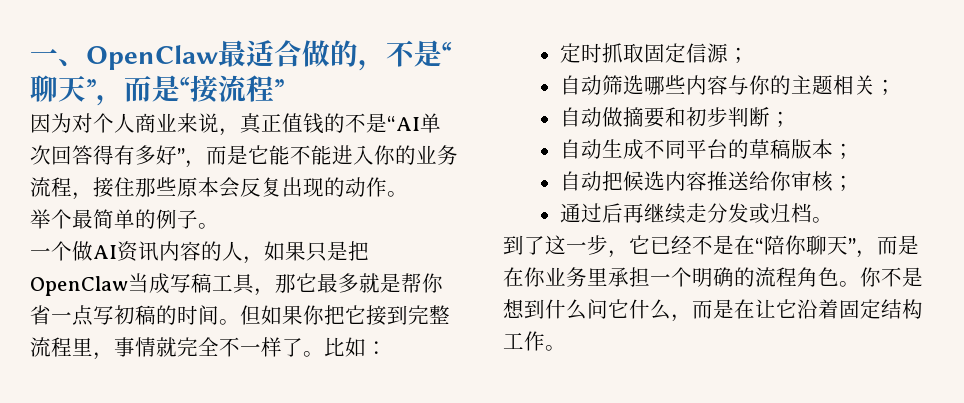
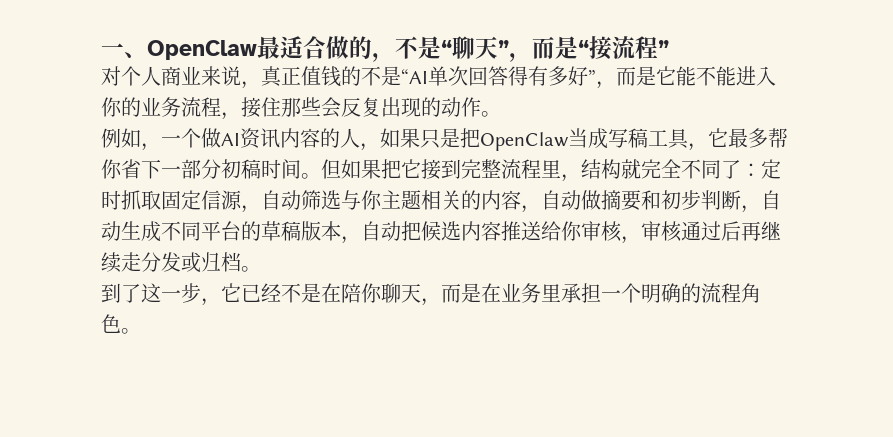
- 因为对个人商业来说，真正值钱的不是“AI单次回答得有多好”，而是它能不能进入你的业务流程，接住那些原本会反复出现的动作。
+ 对个人商业来说，真正值钱的不是“AI单次回答得有多好”，而是它能不能进入你的业务流程，接住那些会反复出现的动作。
- 举个最简单的例子。
- 一个做AI资讯内容的人，如果只是把OpenClaw当成写稿工具，那它最多就是帮你省一点写初稿的时间。
+ 例如，一个做AI资讯内容的人，如果只是把OpenClaw当成写稿工具，它最多帮你省下一部分初稿时间。
- 但如果你把它接到完整流程里，事情就完全不一样了。比如：
- 定时抓取固定信源；
- 自动筛选哪些内容与你的主题相关；
- 自动做摘要和初步判断；
- 自动生成不同平台的草稿版本；
- 自动把候选内容推送给你审核；
- 通过后再继续走分发或归档。
+ 但如果把它接到完整流程里，结构就完全不同了：定时抓取固定信源，自动筛选与你主题相关的内容，自动做摘要和初步判断，自动生成不同平台的草稿版本，自动把候选内容推送给你审核，审核通过后再继续走分发或归档。
- 到了这一步，它已经不是在“陪你聊天”，而是在你业务里承担一个明确的流程角色。你不是想到什么问它什么，而是在让它沿着固定结构工作。
+ 到了这一步，它已经不是在陪你聊天，而是在业务里承担一个明确的流程角色。

